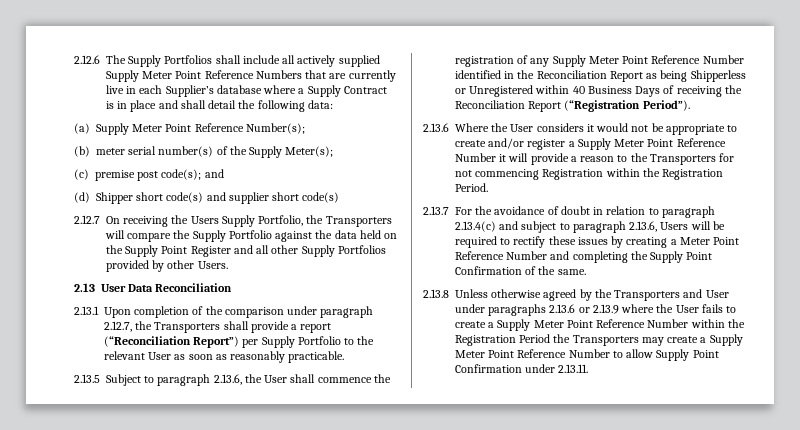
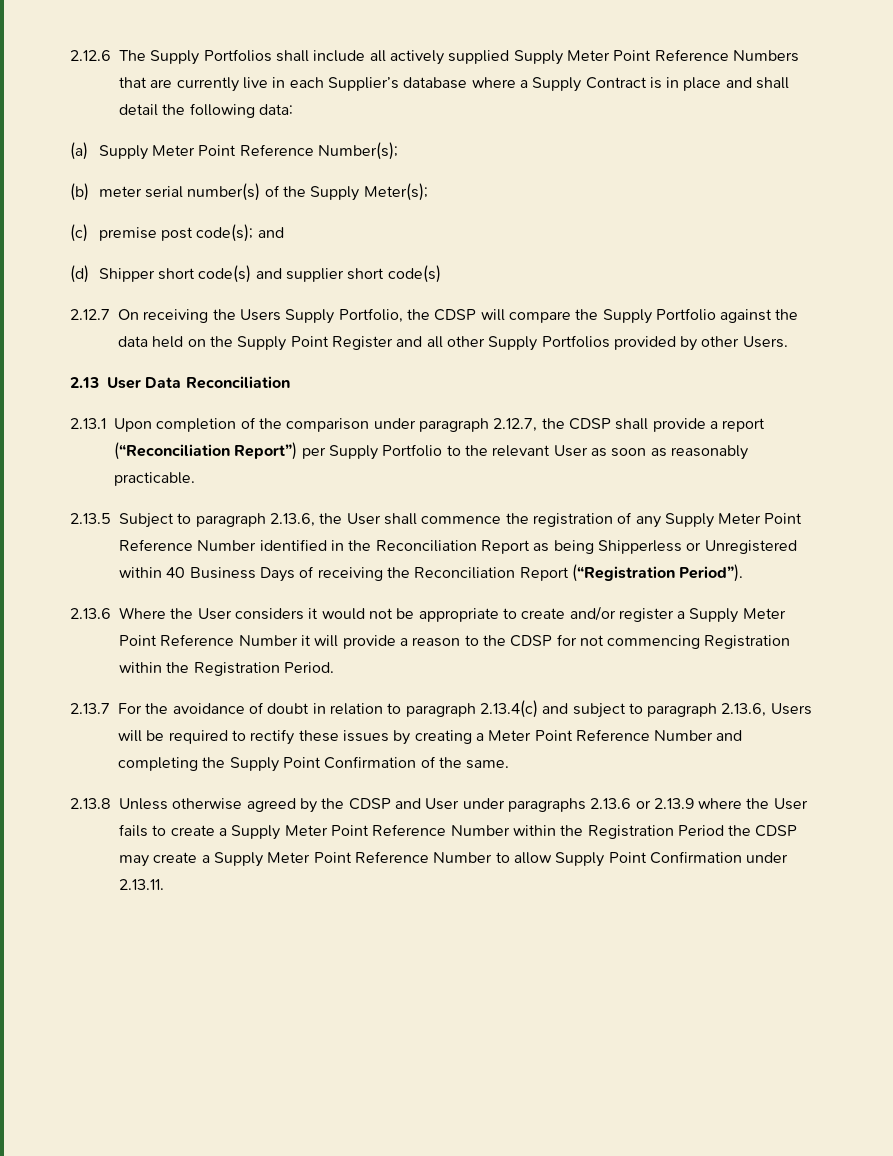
- 2.12.7 On receiving the Users Supply Portfolio, the Transporters will compare the Supply Portfolio against the data held on the Supply Point Register and all other Supply Portfolios provided by other Users.
+ 2.12.7 On receiving the Users Supply Portfolio, the CDSP will compare the Supply Portfolio against the data held on the Supply Point Register and all other Supply Portfolios provided by other Users.
- 2.13.1 Upon completion of the comparison under paragraph 2.12.7, the Transporters shall provide a report (“Reconciliation Report”) per Supply Portfolio to the relevant User as soon as reasonably practicable.
+ 2.13.1 Upon completion of the comparison under paragraph 2.12.7, the CDSP shall provide a report (“Reconciliation Report”) per Supply Portfolio to the relevant User as soon as reasonably practicable.
- 2.13.6 Where the User considers it would not be appropriate to create and/or register a Supply Meter Point Reference Number it will provide a reason to the Transporters for not commencing Registration within the Registration Period.
+ 2.13.6 Where the User considers it would not be appropriate to create and/or register a Supply Meter Point Reference Number it will provide a reason to the CDSP for not commencing Registration within the Registration Period.
- 2.13.8 Unless otherwise agreed by the Transporters and User under paragraphs 2.13.6 or 2.13.9 where the User fails to create a Supply Meter Point Reference Number within the Registration Period the Transporters may create a Supply Meter Point Reference Number to allow Supply Point Confirmation under 2.13.11.
+ 2.13.8 Unless otherwise agreed by the CDSP and User under paragraphs 2.13.6 or 2.13.9 where the User fails to create a Supply Meter Point Reference Number within the Registration Period the CDSP may create a Supply Meter Point Reference Number to allow Supply Point Confirmation under 2.13.11.

